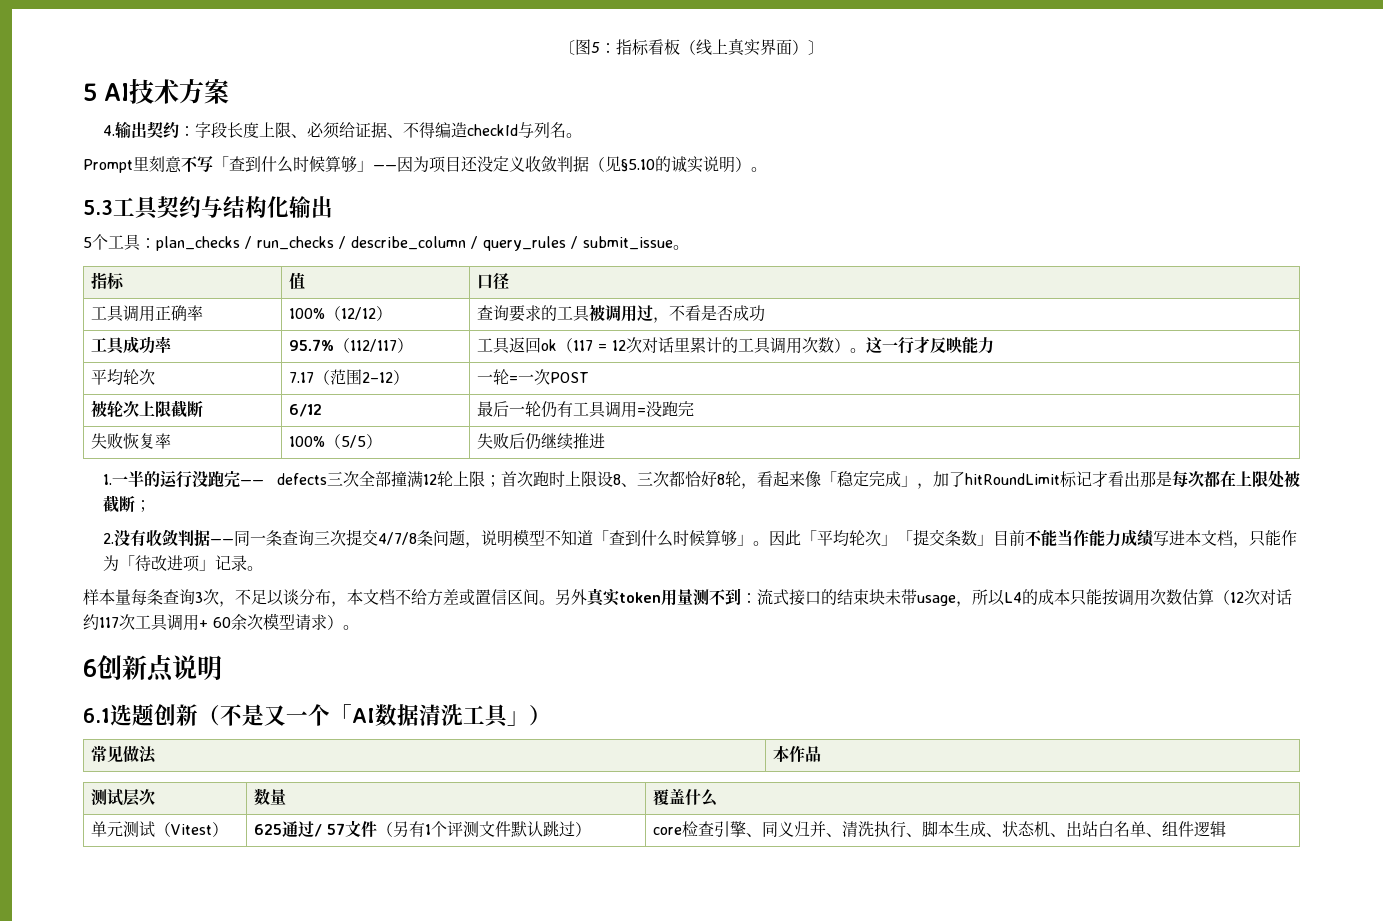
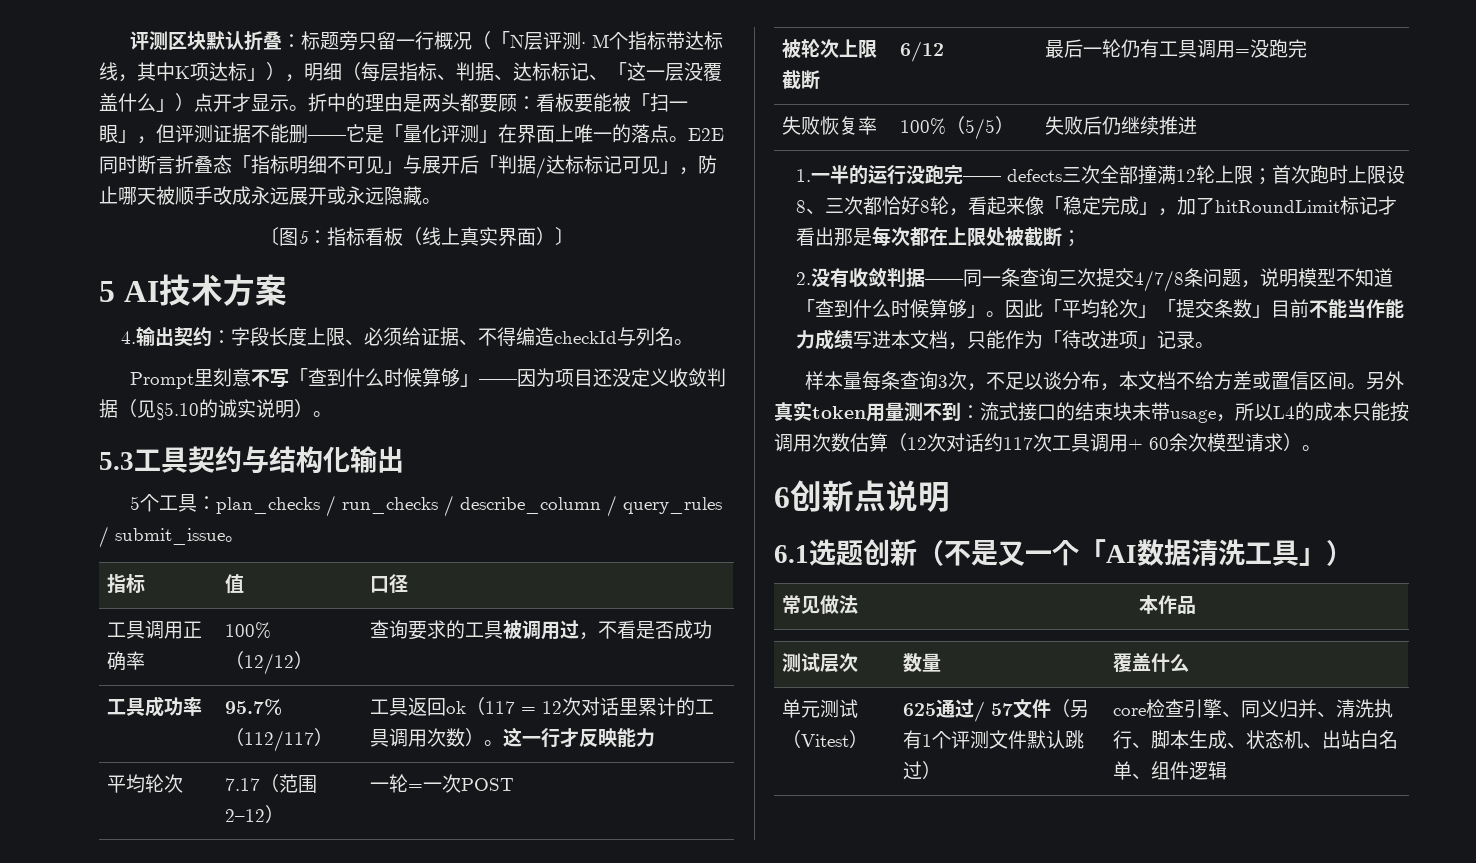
+ 评测区块默认折叠：标题旁只留一行概况（「N层评测· M个指标带达标线，其中K项达标」），明细（每层指标、判据、达标标记、「这一层没覆盖什么」）点开才显示。折中的理由是两头都要顾：看板要能被「扫一眼」，但评测证据不能删——它是「量化评测」在界面上唯一的落点。E2E同时断言折叠态「指标明细不可见」与展开后「判据/达标标记可见」，防止哪天被顺手改成永远展开或永远隐藏。

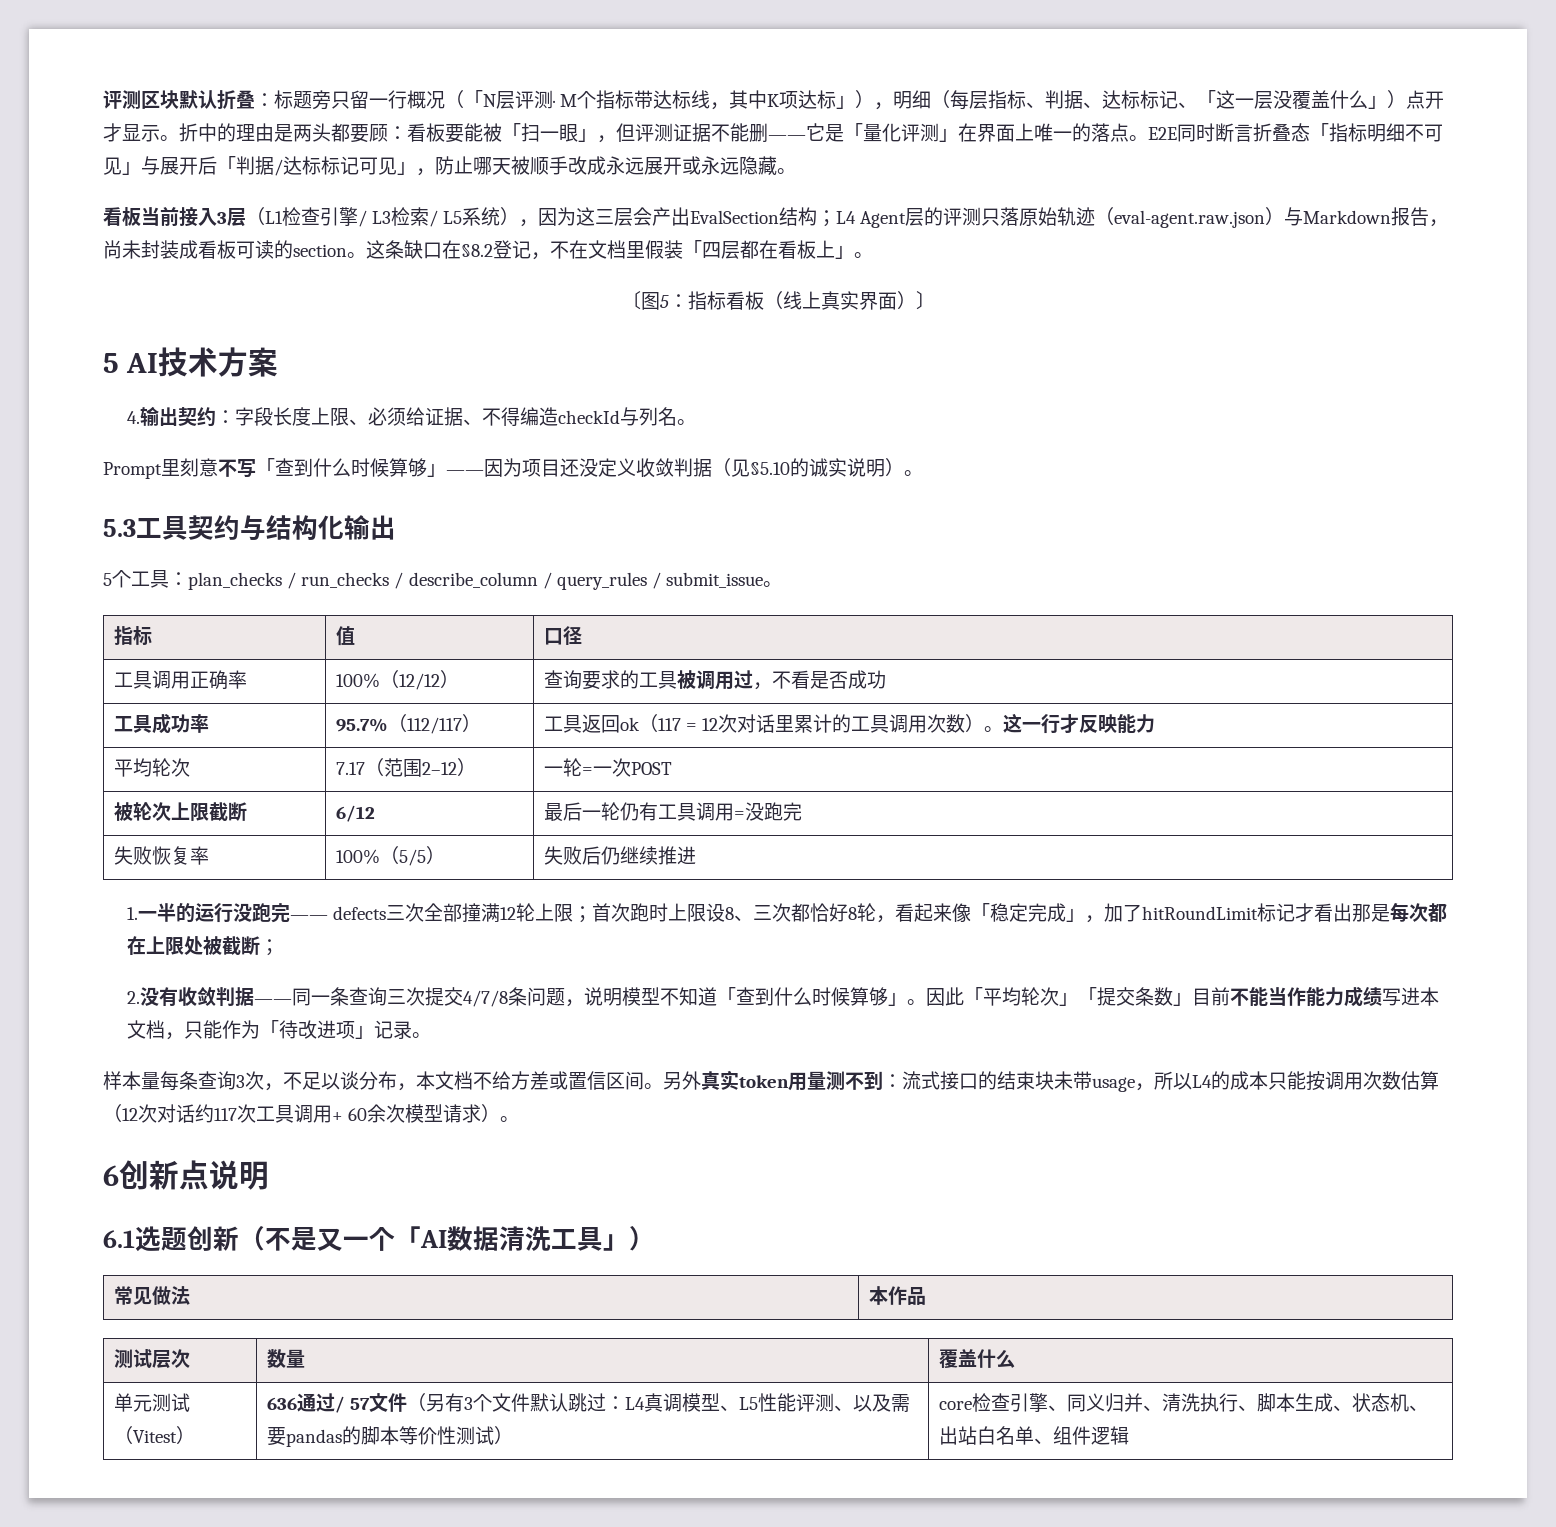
+ 看板当前接入3层（L1检查引擎/ L3检索/ L5系统），因为这三层会产出EvalSection结构；L4 Agent层的评测只落原始轨迹（eval-agent.raw.json）与Markdown报告，尚未封装成看板可读的section。这条缺口在§8.2登记，不在文档里假装「四层都在看板上」。
- 625通过/ 57文件（另有1个评测文件默认跳过）
+ 636通过/ 57文件（另有3个文件默认跳过：L4真调模型、L5性能评测、以及需要pandas的脚本等价性测试）

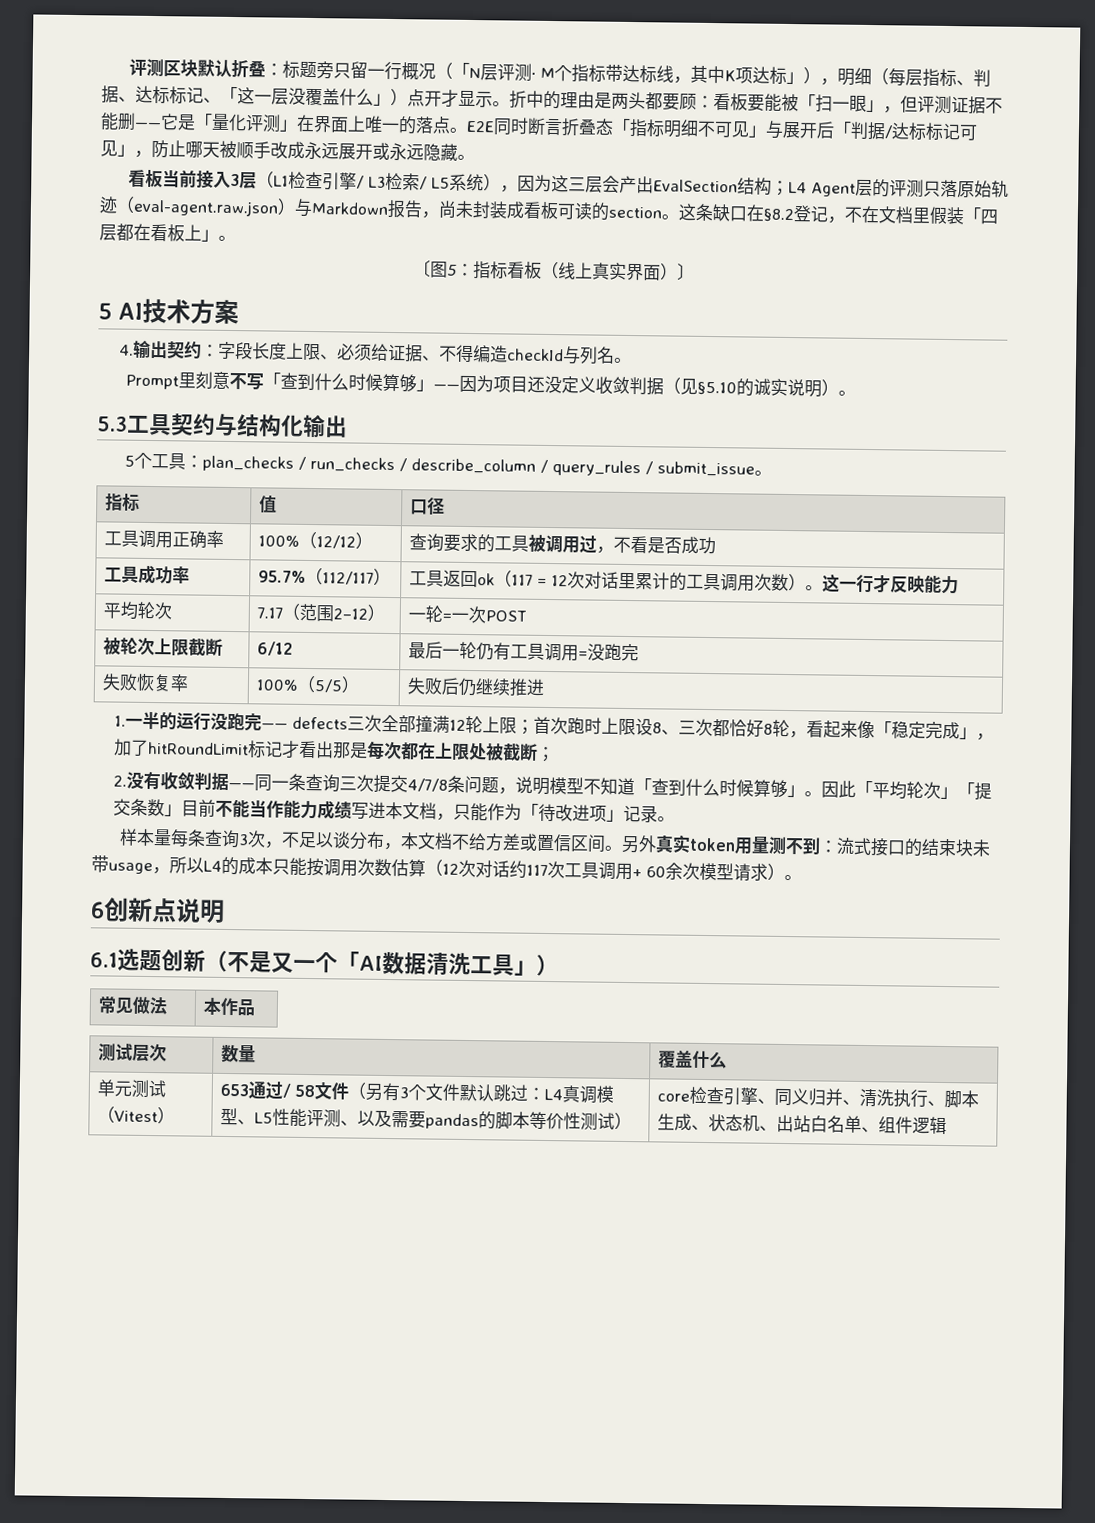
- 636通过/ 57文件（另有3个文件默认跳过：L4真调模型、L5性能评测、以及需要pandas的脚本等价性测试）
+ 653通过/ 58文件（另有3个文件默认跳过：L4真调模型、L5性能评测、以及需要pandas的脚本等价性测试）

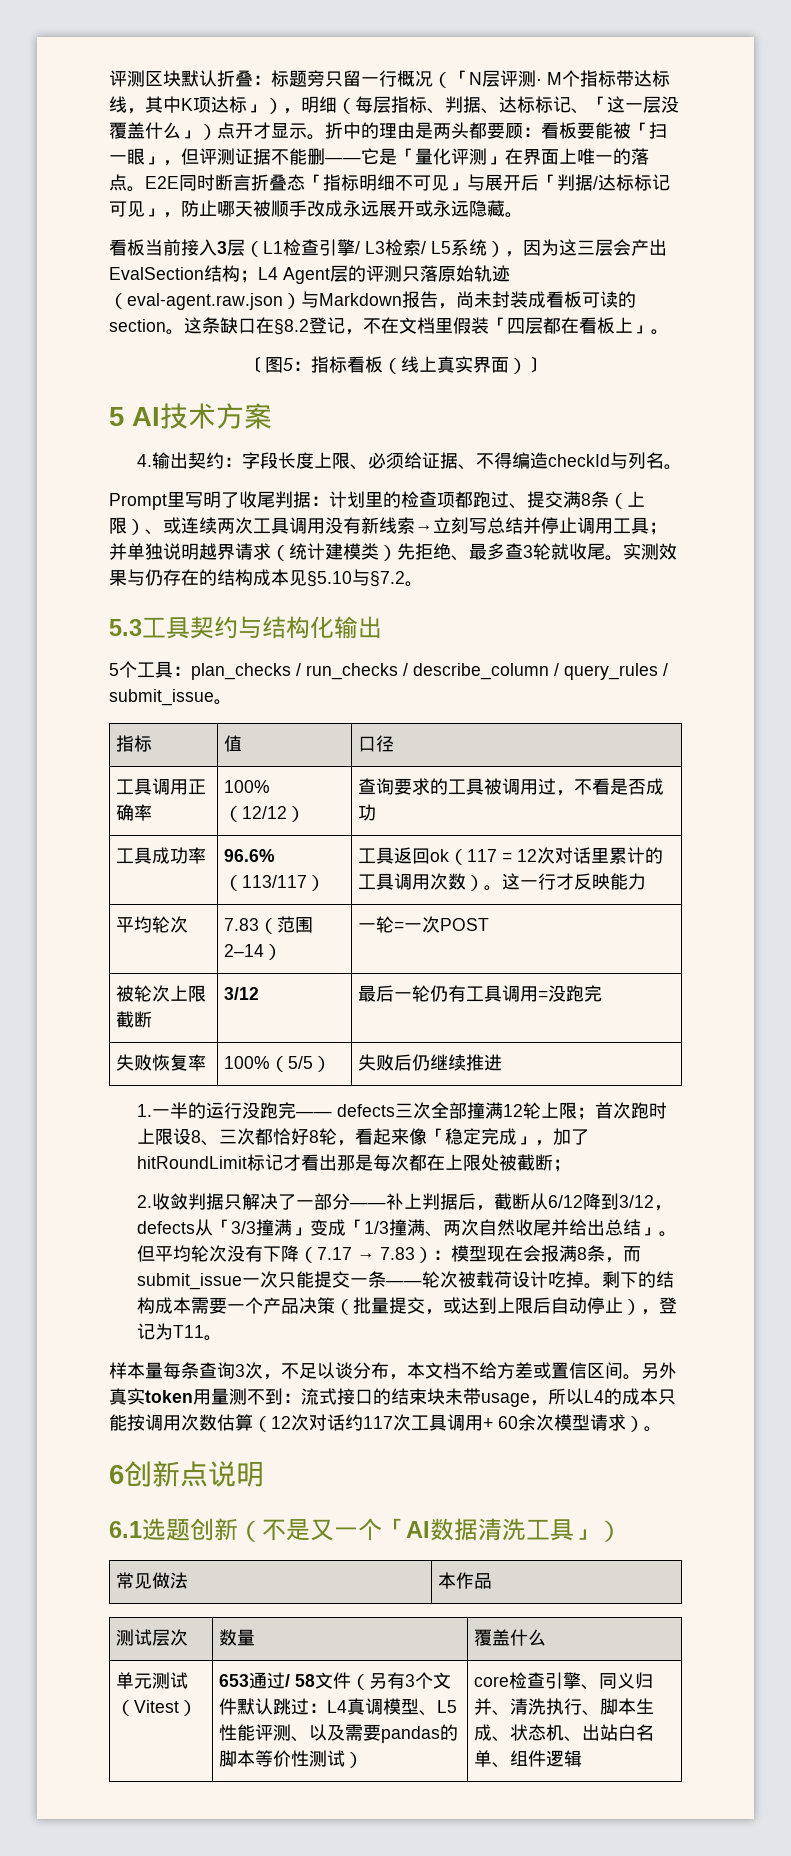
- Prompt里刻意不写「查到什么时候算够」——因为项目还没定义收敛判据（见§5.10的诚实说明）。
+ Prompt里写明了收尾判据：计划里的检查项都跑过、提交满8条（上限）、或连续两次工具调用没有新线索→立刻写总结并停止调用工具；并单独说明越界请求（统计建模类）先拒绝、最多查3轮就收尾。实测效果与仍存在的结构成本见§5.10与§7.2。
- 工具成功率 | 95.7%（112/117） | 工具返回ok（117 = 12次对话里累计的工具调用次数）。这一行才反映能力
+ 工具成功率 | 96.6%（113/117） | 工具返回ok（117 = 12次对话里累计的工具调用次数）。这一行才反映能力
- 平均轮次 | 7.17（范围2–12） | 一轮=一次POST
+ 平均轮次 | 7.83（范围2–14） | 一轮=一次POST
- 被轮次上限截断 | 6/12 | 最后一轮仍有工具调用=没跑完
+ 被轮次上限截断 | 3/12 | 最后一轮仍有工具调用=没跑完
- 2.没有收敛判据——同一条查询三次提交4/7/8条问题，说明模型不知道「查到什么时候算够」。因此「平均轮次」「提交条数」目前不能当作能力成绩写进本文档，只能作为「待改进项」记录。
+ 2.收敛判据只解决了一部分——补上判据后，截断从6/12降到3/12，defects从「3/3撞满」变成「1/3撞满、两次自然收尾并给出总结」。但平均轮次没有下降（7.17 → 7.83）：模型现在会报满8条，而submit_issue一次只能提交一条——轮次被载荷设计吃掉。剩下的结构成本需要一个产品决策（批量提交，或达到上限后自动停止），登记为T11。

